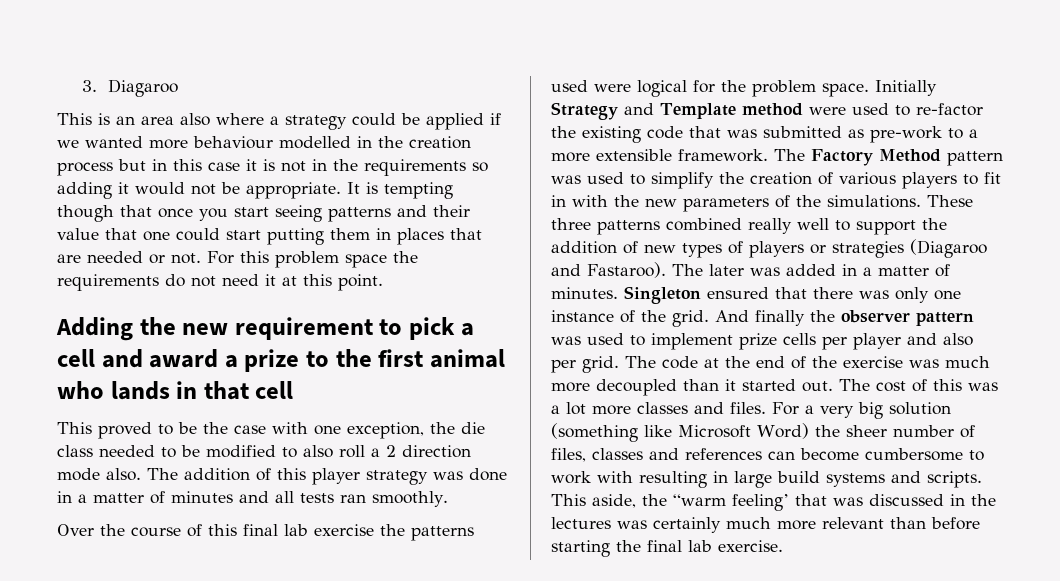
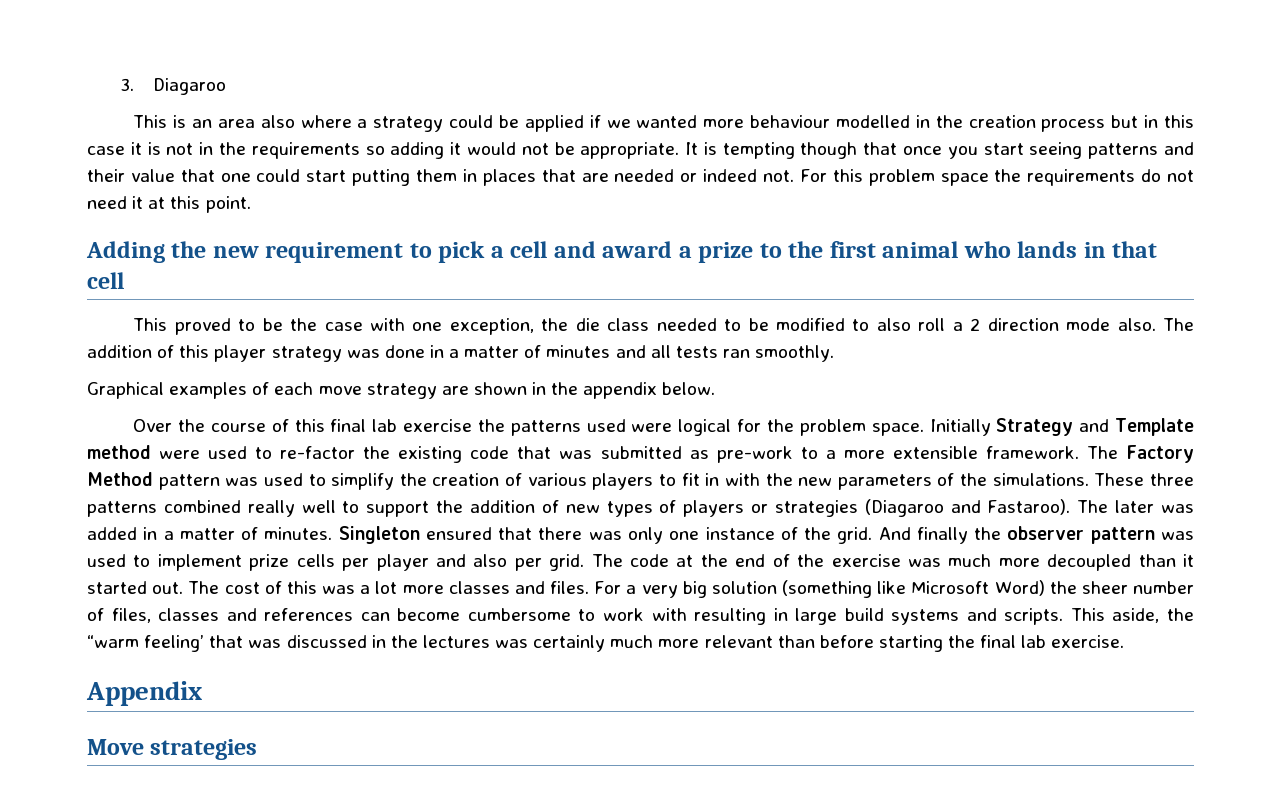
- It is tempting though that once you start seeing patterns and their value that one could start putting them in places that are needed or not.
+ It is tempting though that once you start seeing patterns and their value that one could start putting them in places that are needed or indeed not.
+ Graphical examples of each move strategy are shown in the appendix below.
+ Appendix
+ Move strategies

